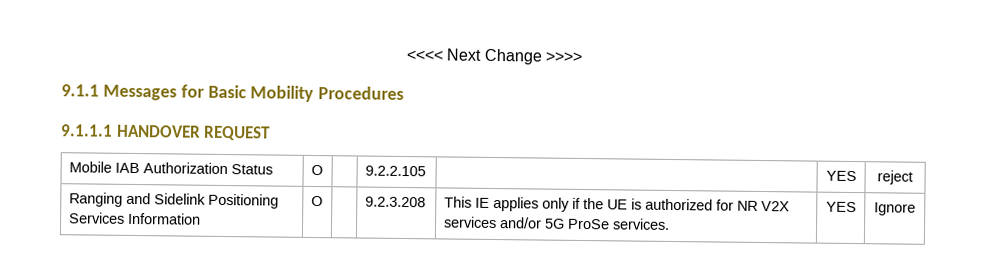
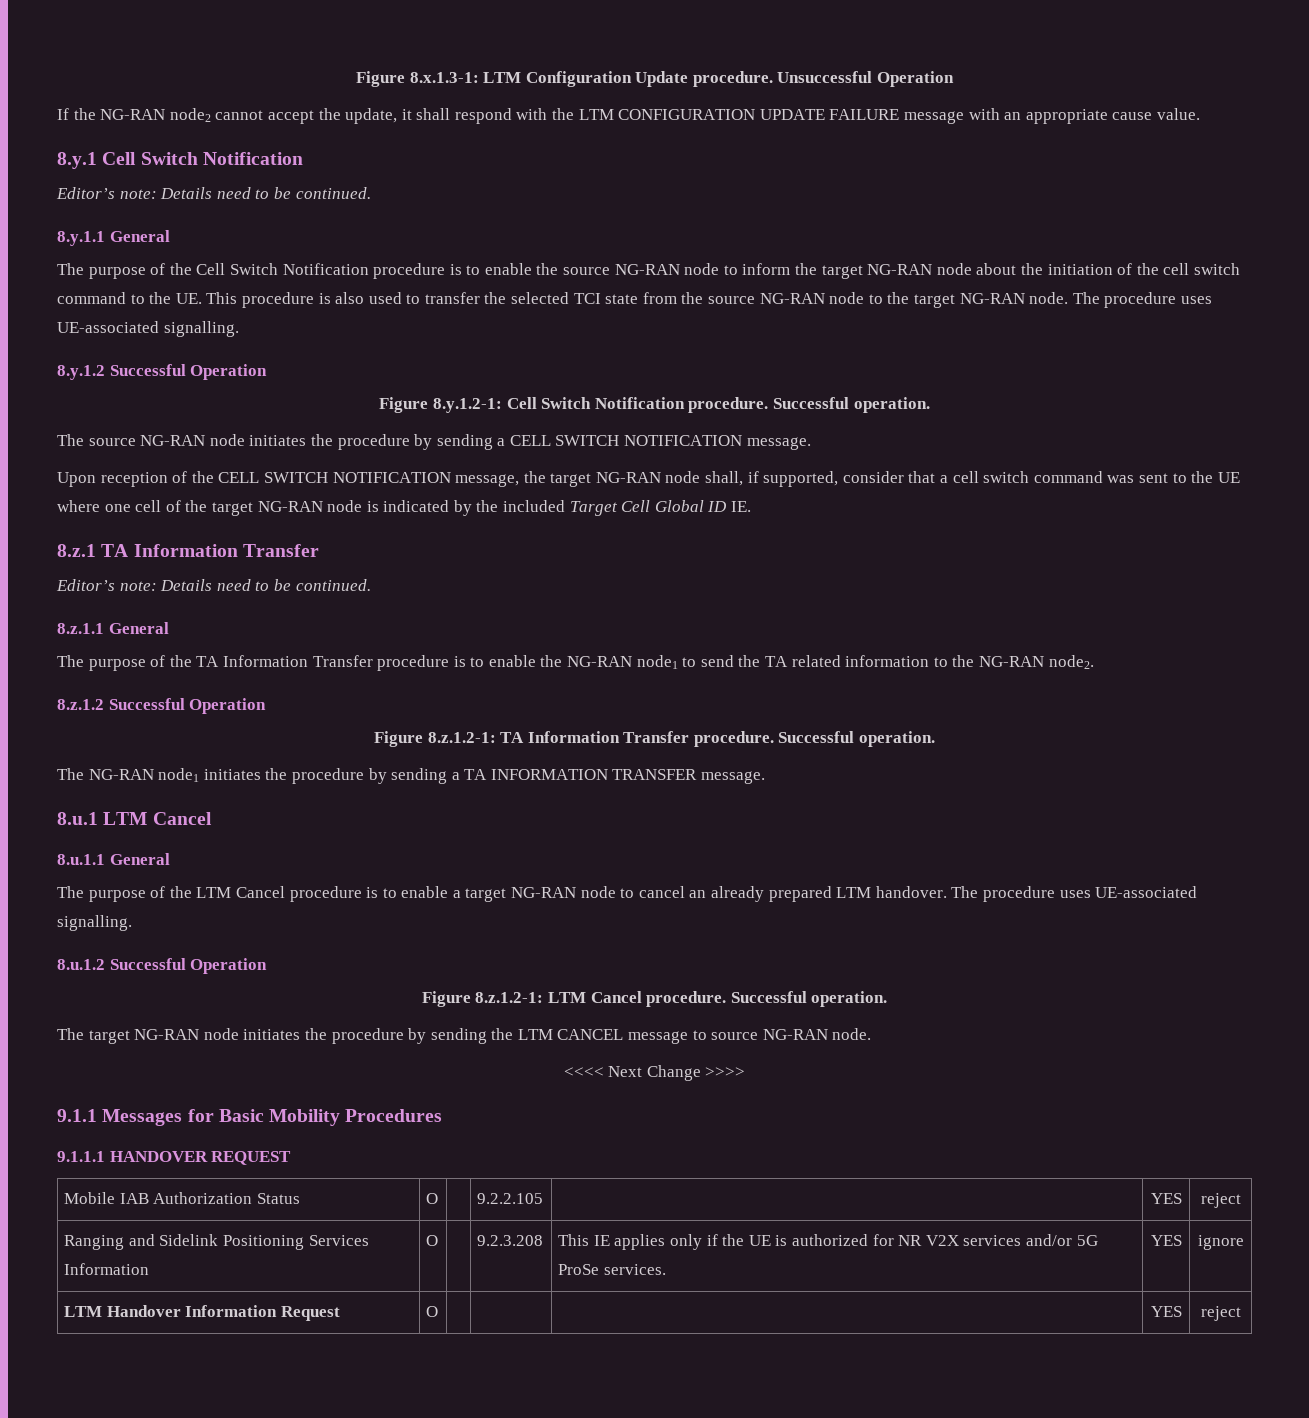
+ Figure 8.x.1.3-1: LTM Configuration Update procedure. Unsuccessful Operation
+ If the NG-RAN node2 cannot accept the update, it shall respond with the LTM CONFIGURATION UPDATE FAILURE message with an appropriate cause value.
+ 8.y.1 Cell Switch Notification
+ Editor’s note: Details need to be continued.
+ 8.y.1.1 General
+ The purpose of the Cell Switch Notification procedure is to enable the source NG-RAN node to inform the target NG-RAN node about the initiation of the cell switch command to the UE. This procedure is also used to transfer the selected TCI state from the source NG-RAN node to the target NG-RAN node. The procedure uses UE-associated signalling.
+ 8.y.1.2 Successful Operation
+ Figure 8.y.1.2-1: Cell Switch Notification procedure. Successful operation.
+ The source NG-RAN node initiates the procedure by sending a CELL SWITCH NOTIFICATION message.
+ Upon reception of the CELL SWITCH NOTIFICATION message, the target NG-RAN node shall, if supported, consider that a cell switch command was sent to the UE where one cell of the target NG-RAN node is indicated by the included Target Cell Global ID IE.
+ 8.z.1 TA Information Transfer
+ Editor’s note: Details need to be continued.
+ 8.z.1.1 General
+ The purpose of the TA Information Transfer procedure is to enable the NG-RAN node1 to send the TA related information to the NG-RAN node2.
+ 8.z.1.2 Successful Operation
+ Figure 8.z.1.2-1: TA Information Transfer procedure. Successful operation.
+ The NG-RAN node1 initiates the procedure by sending a TA INFORMATION TRANSFER message.
+ 8.u.1 LTM Cancel
+ 8.u.1.1 General
+ The purpose of the LTM Cancel procedure is to enable a target NG-RAN node to cancel an already prepared LTM handover. The procedure uses UE-associated signalling.
+ 8.u.1.2 Successful Operation
+ Figure 8.z.1.2-1: LTM Cancel procedure. Successful operation.
+ The target NG-RAN node initiates the procedure by sending the LTM CANCEL message to source NG-RAN node.
- Ranging and Sidelink Positioning Services Information | O | | 9.2.3.208 | This IE applies only if the UE is authorized for NR V2X services and/or 5G ProSe services. | YES | Ignore
+ Ranging and Sidelink Positioning Services Information | O | | 9.2.3.208 | This IE applies only if the UE is authorized for NR V2X services and/or 5G ProSe services. | YES | ignore
+ LTM Handover Information Request | O | | | | YES | reject

